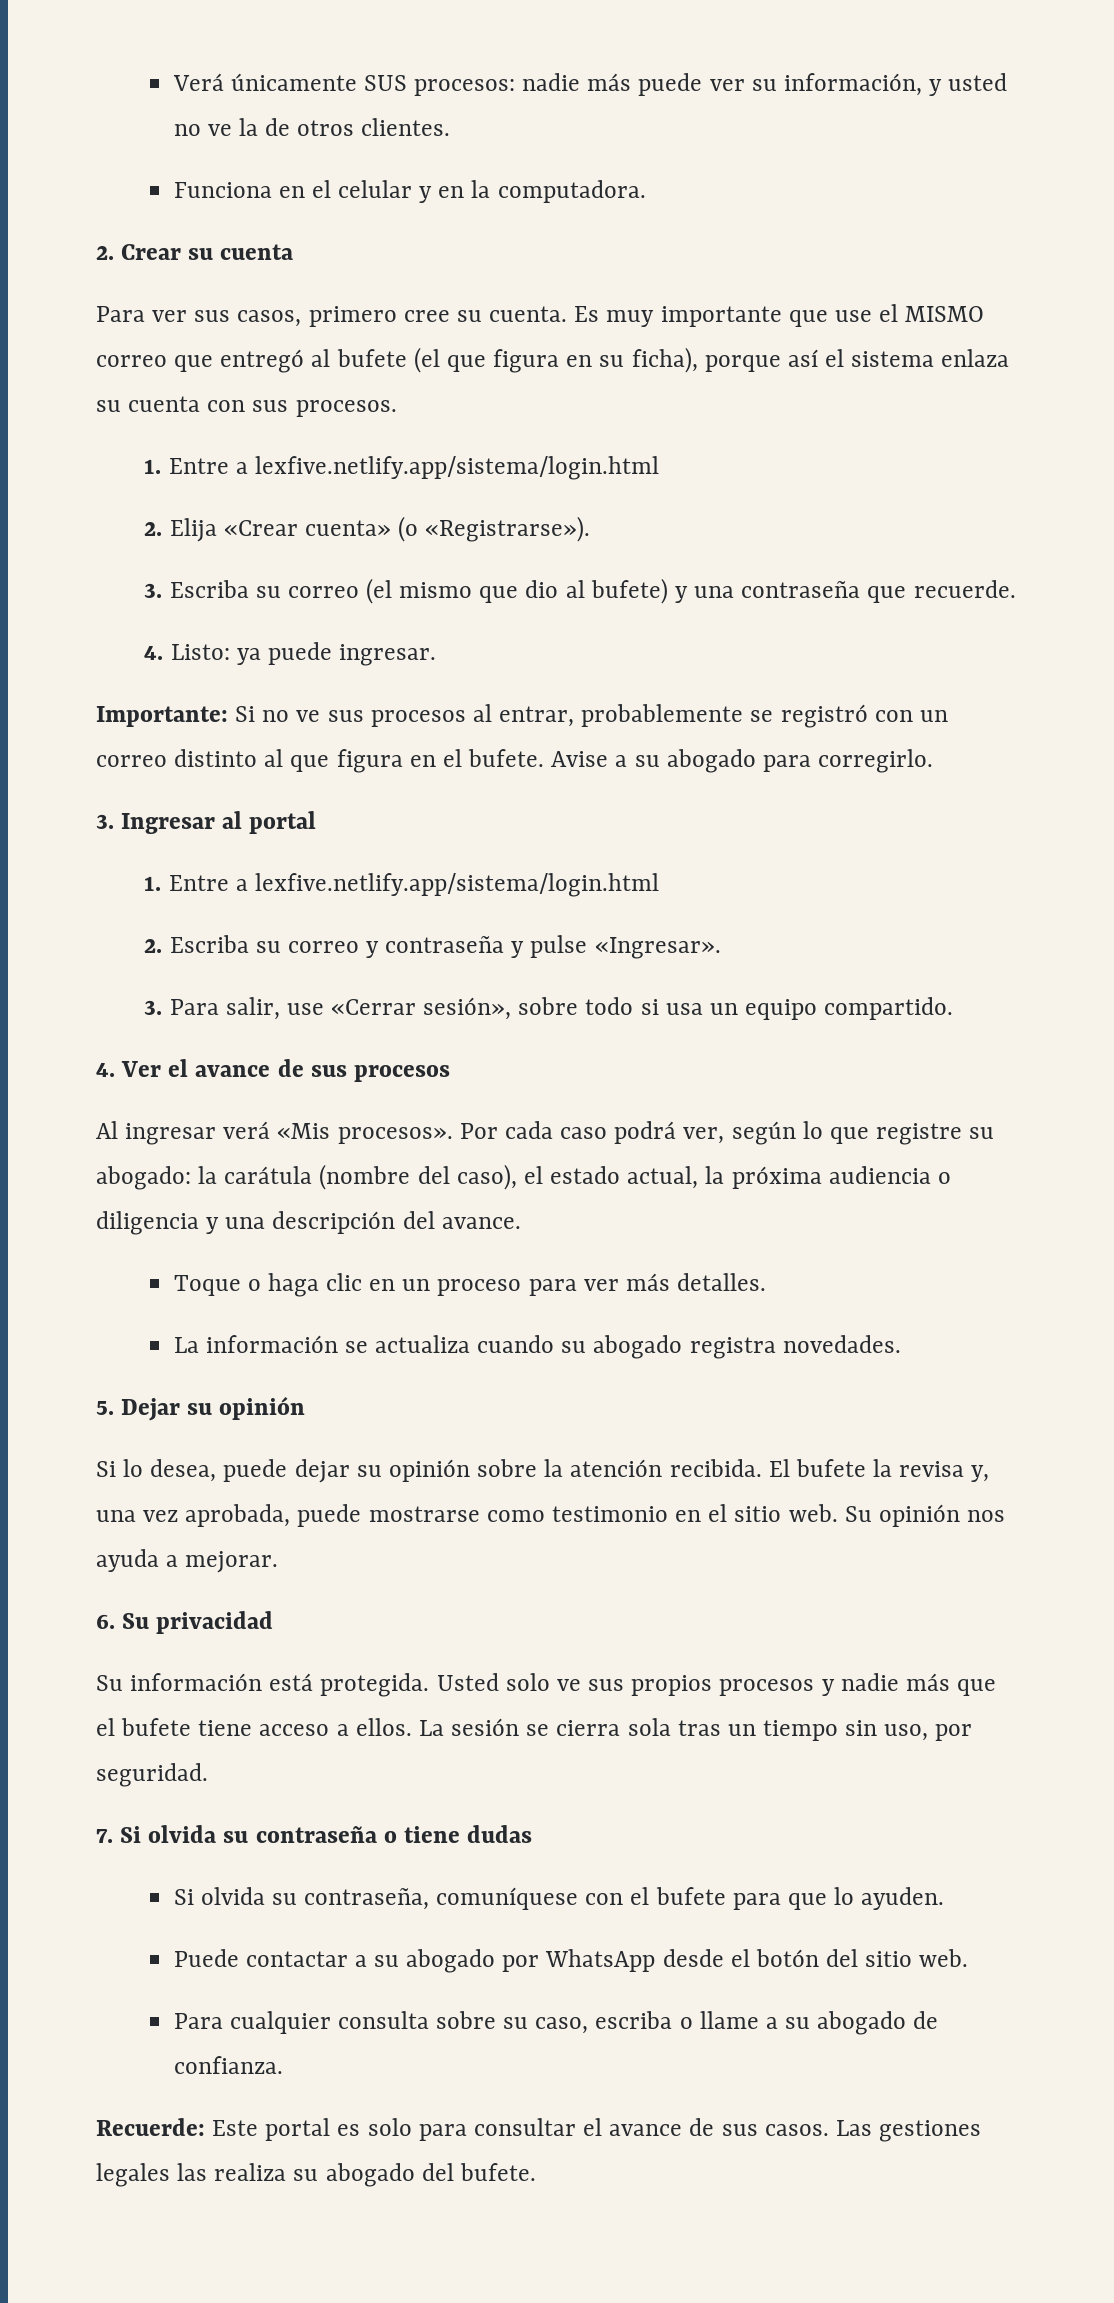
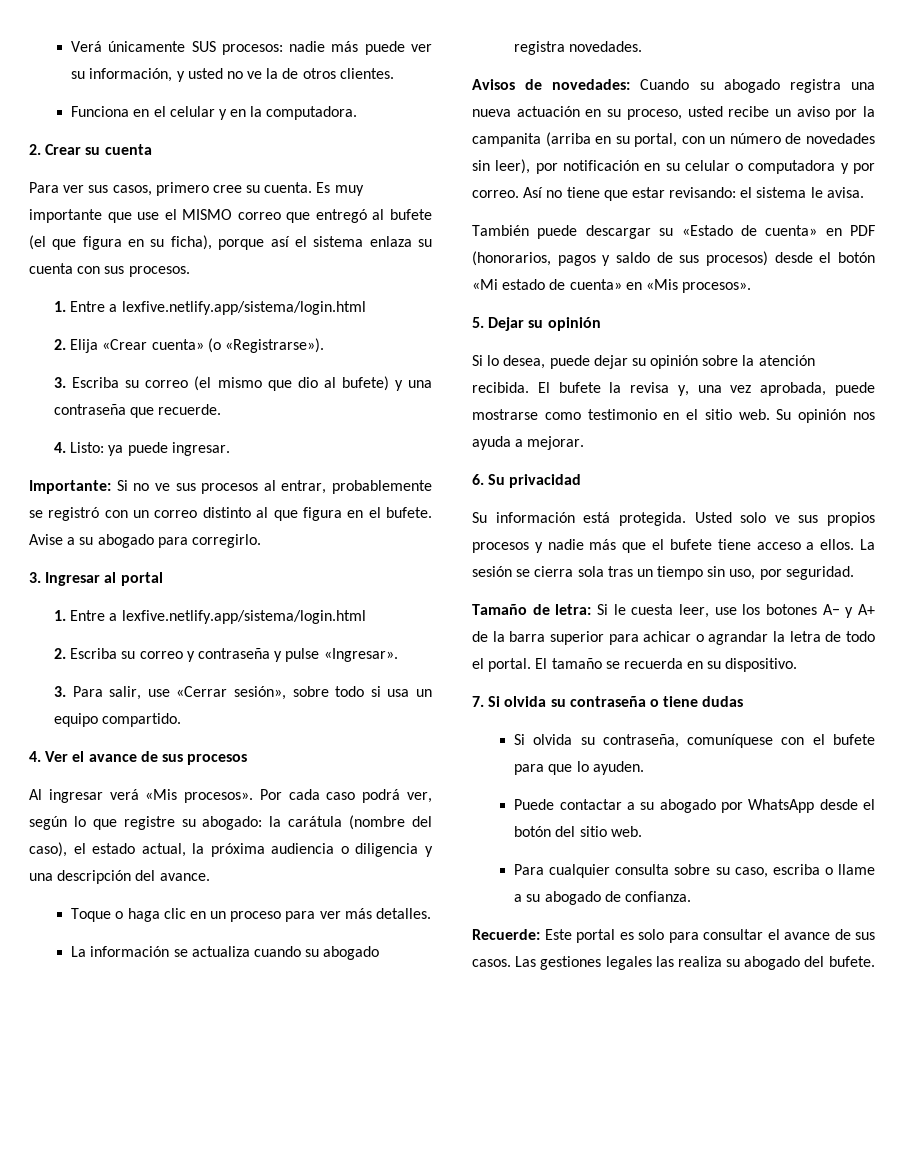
+ Avisos de novedades: Cuando su abogado registra una nueva actuación en su proceso, usted recibe un aviso por la campanita (arriba en su portal, con un número de novedades sin leer), por notificación en su celular o computadora y por correo. Así no tiene que estar revisando: el sistema le avisa.
+ También puede descargar su «Estado de cuenta» en PDF (honorarios, pagos y saldo de sus procesos) desde el botón «Mi estado de cuenta» en «Mis procesos».
+ Tamaño de letra: Si le cuesta leer, use los botones A− y A+ de la barra superior para achicar o agrandar la letra de todo el portal. El tamaño se recuerda en su dispositivo.

